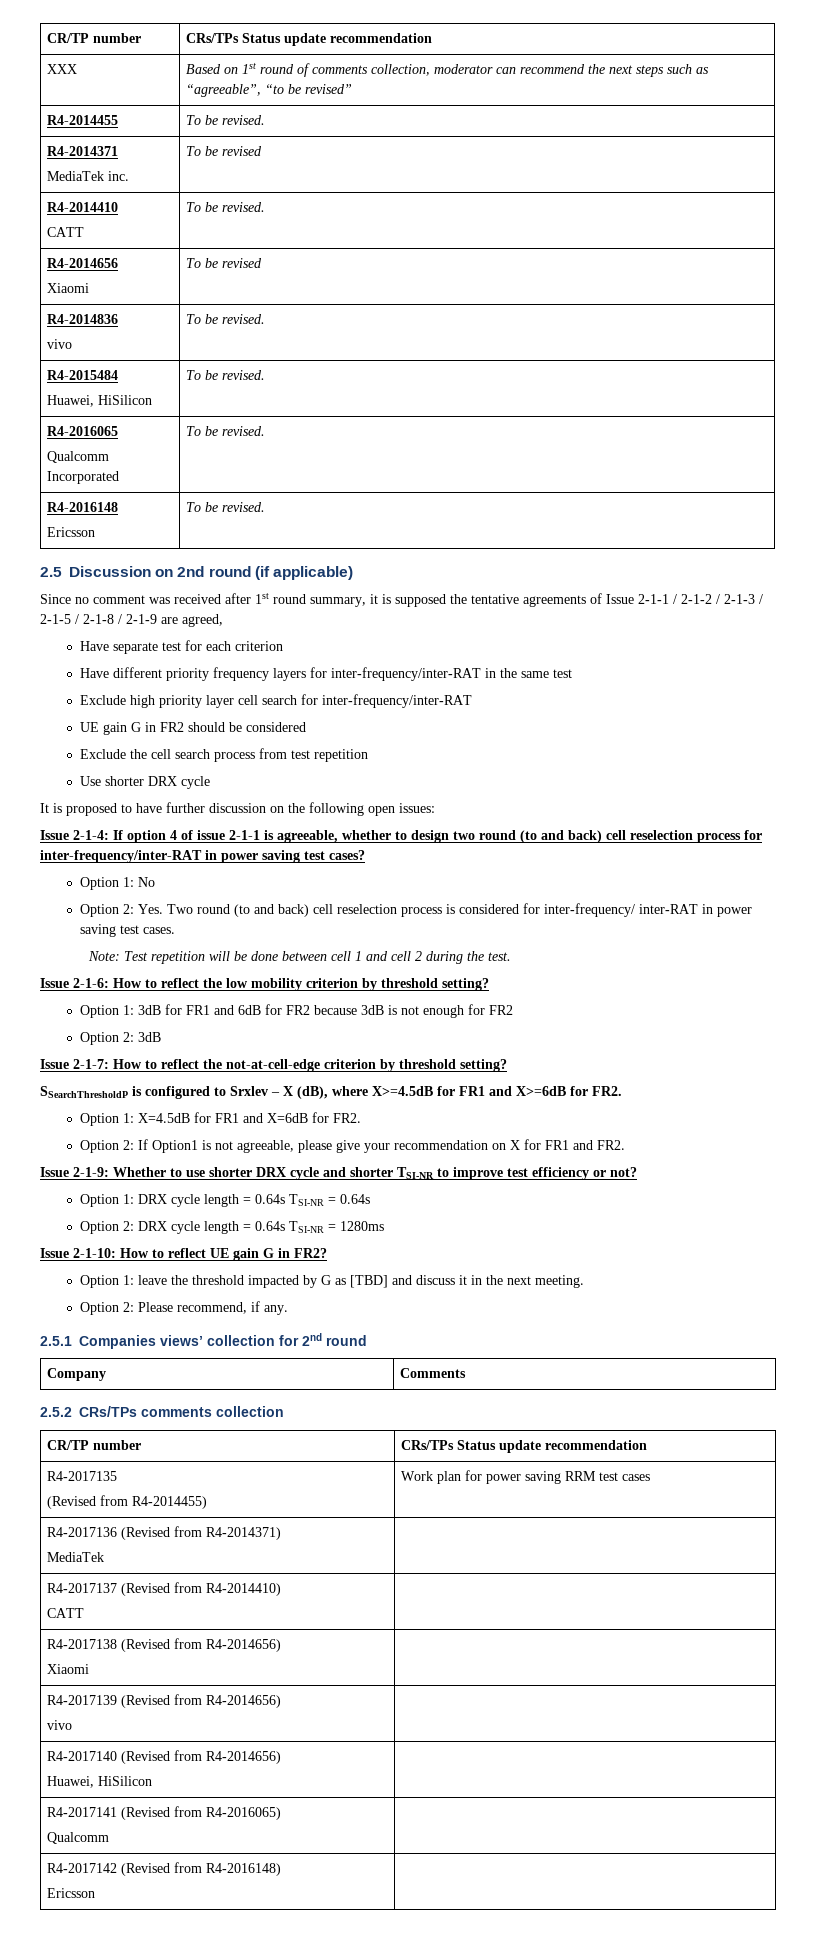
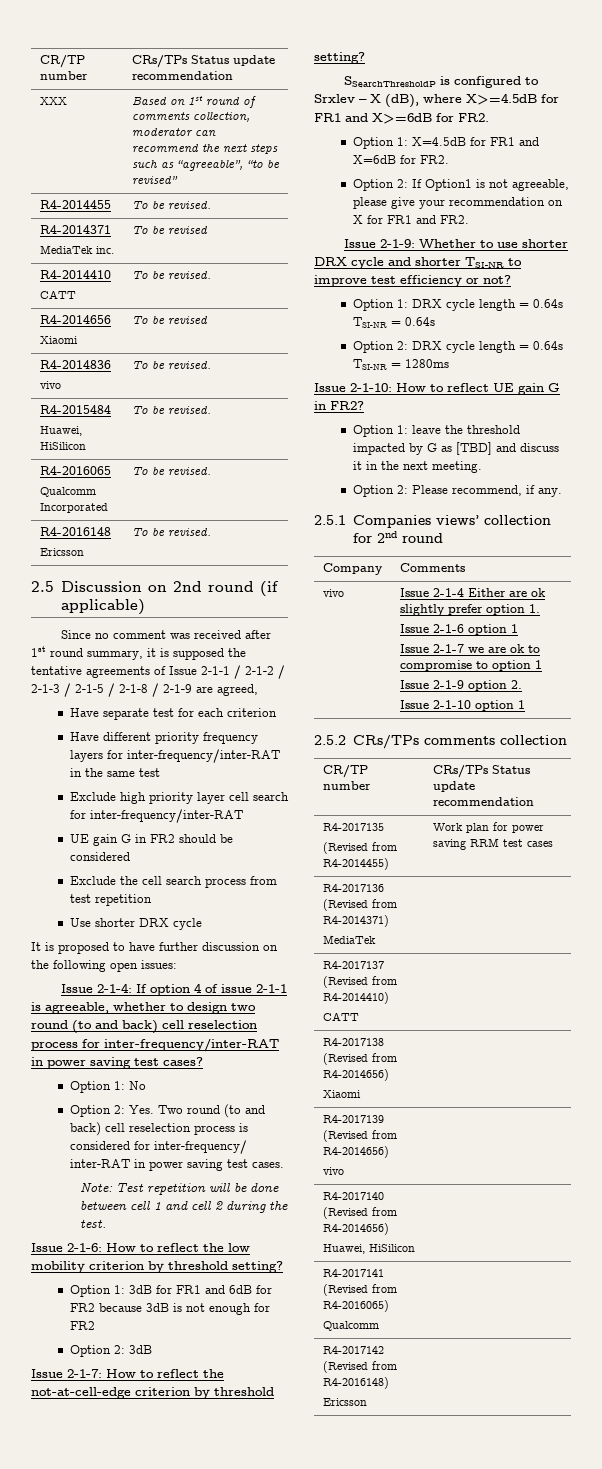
+ vivo | Issue 2-1-4 Either are ok slightly prefer option 1.
+ Issue 2-1-6 option 1
+ Issue 2-1-7 we are ok to compromise to option 1
+ Issue 2-1-9 option 2.
+ Issue 2-1-10 option 1

